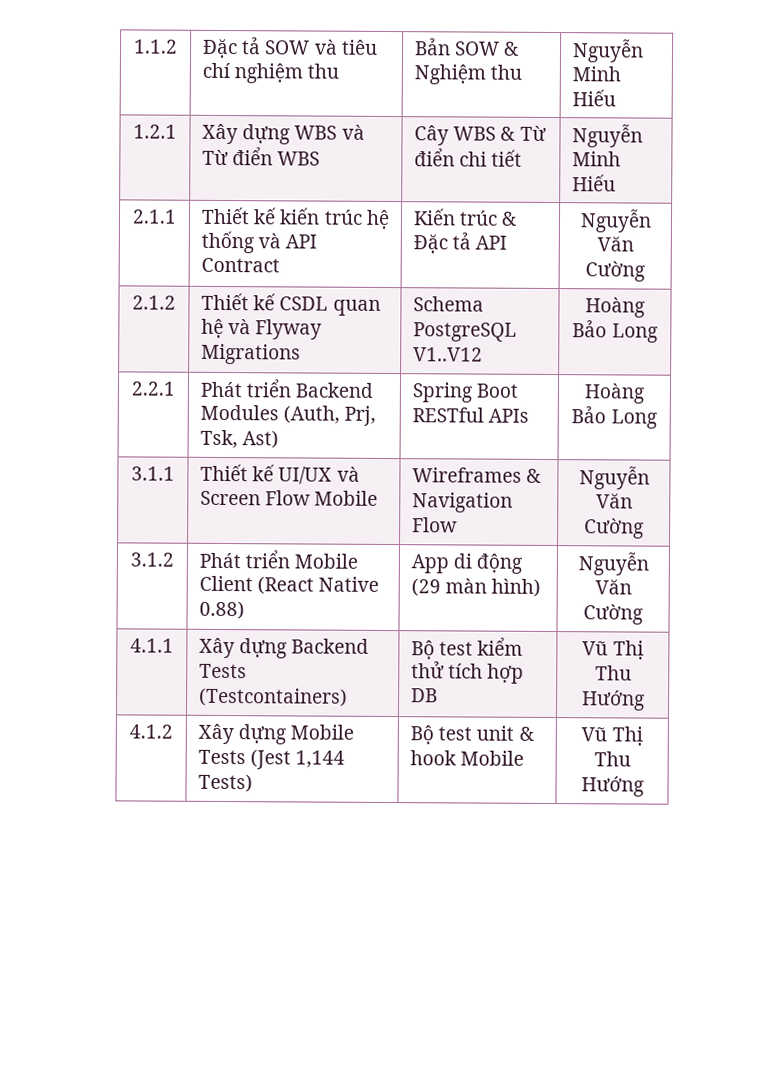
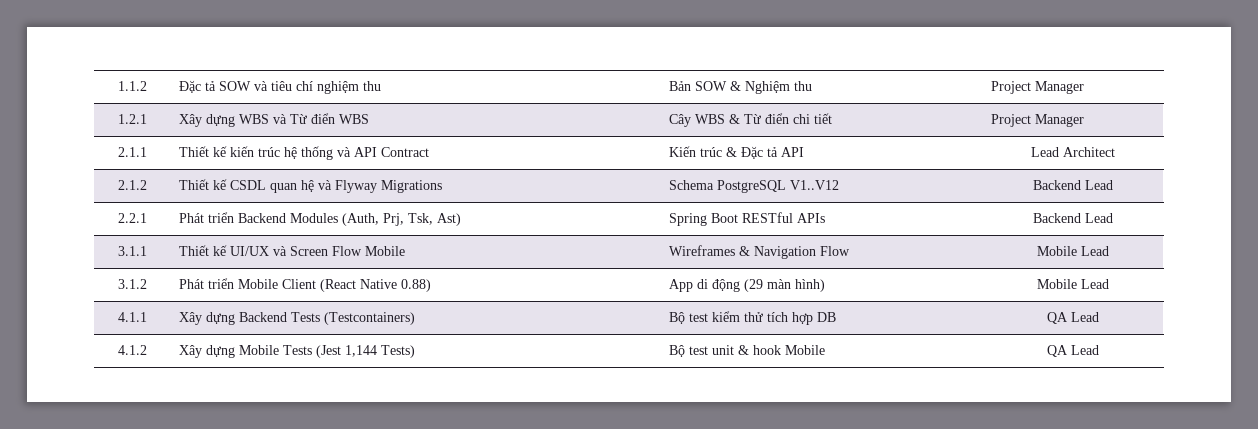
- 1.1.2 | Đặc tả SOW và tiêu chí nghiệm thu | Bản SOW & Nghiệm thu | Nguyễn Minh Hiếu
+ 1.1.2 | Đặc tả SOW và tiêu chí nghiệm thu | Bản SOW & Nghiệm thu | Project Manager
- 1.2.1 | Xây dựng WBS và Từ điển WBS | Cây WBS & Từ điển chi tiết | Nguyễn Minh Hiếu
+ 1.2.1 | Xây dựng WBS và Từ điển WBS | Cây WBS & Từ điển chi tiết | Project Manager
- 2.1.1 | Thiết kế kiến trúc hệ thống và API Contract | Kiến trúc & Đặc tả API | Nguyễn Văn Cường
+ 2.1.1 | Thiết kế kiến trúc hệ thống và API Contract | Kiến trúc & Đặc tả API | Lead Architect
- 2.1.2 | Thiết kế CSDL quan hệ và Flyway Migrations | Schema PostgreSQL V1..V12 | Hoàng Bảo Long
+ 2.1.2 | Thiết kế CSDL quan hệ và Flyway Migrations | Schema PostgreSQL V1..V12 | Backend Lead
- 2.2.1 | Phát triển Backend Modules (Auth, Prj, Tsk, Ast) | Spring Boot RESTful APIs | Hoàng Bảo Long
+ 2.2.1 | Phát triển Backend Modules (Auth, Prj, Tsk, Ast) | Spring Boot RESTful APIs | Backend Lead
- 3.1.1 | Thiết kế UI/UX và Screen Flow Mobile | Wireframes & Navigation Flow | Nguyễn Văn Cường
+ 3.1.1 | Thiết kế UI/UX và Screen Flow Mobile | Wireframes & Navigation Flow | Mobile Lead
- 3.1.2 | Phát triển Mobile Client (React Native 0.88) | App di động (29 màn hình) | Nguyễn Văn Cường
+ 3.1.2 | Phát triển Mobile Client (React Native 0.88) | App di động (29 màn hình) | Mobile Lead
- 4.1.1 | Xây dựng Backend Tests (Testcontainers) | Bộ test kiểm thử tích hợp DB | Vũ Thị Thu Hướng
+ 4.1.1 | Xây dựng Backend Tests (Testcontainers) | Bộ test kiểm thử tích hợp DB | QA Lead
- 4.1.2 | Xây dựng Mobile Tests (Jest 1,144 Tests) | Bộ test unit & hook Mobile | Vũ Thị Thu Hướng
+ 4.1.2 | Xây dựng Mobile Tests (Jest 1,144 Tests) | Bộ test unit & hook Mobile | QA Lead

